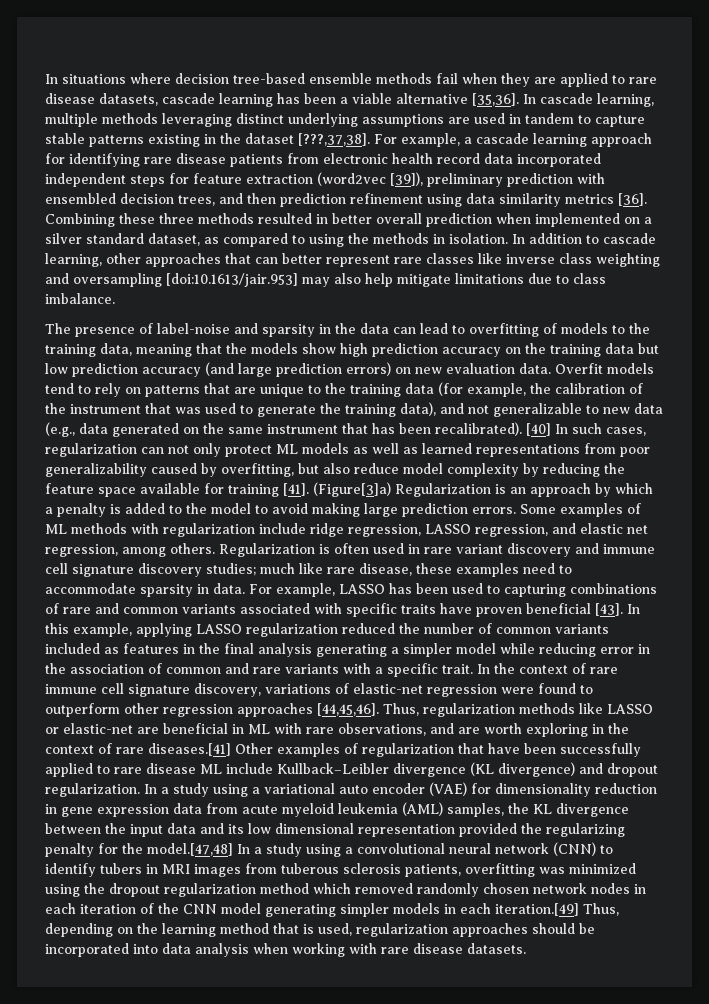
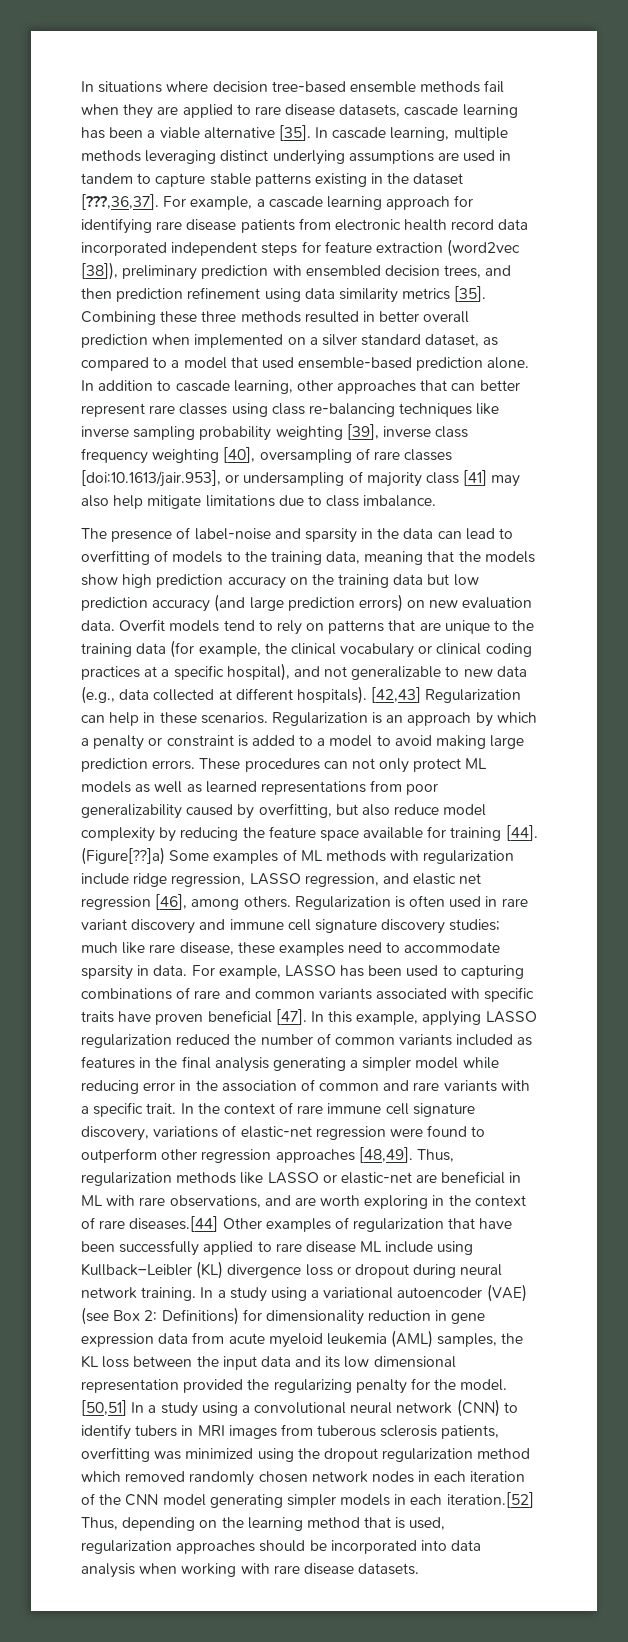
- In situations where decision tree-based ensemble methods fail when they are applied to rare disease datasets, cascade learning has been a viable alternative [35,36].
+ In situations where decision tree-based ensemble methods fail when they are applied to rare disease datasets, cascade learning has been a viable alternative [35].
- In cascade learning, multiple methods leveraging distinct underlying assumptions are used in tandem to capture stable patterns existing in the dataset [???,37,38].
+ In cascade learning, multiple methods leveraging distinct underlying assumptions are used in tandem to capture stable patterns existing in the dataset [???,36,37].
- For example, a cascade learning approach for identifying rare disease patients from electronic health record data incorporated independent steps for feature extraction (word2vec [39]), preliminary prediction with ensembled decision trees, and then prediction refinement using data similarity metrics [36].
+ For example, a cascade learning approach for identifying rare disease patients from electronic health record data incorporated independent steps for feature extraction (word2vec [38]), preliminary prediction with ensembled decision trees, and then prediction refinement using data similarity metrics [35].
- Combining these three methods resulted in better overall prediction when implemented on a silver standard dataset, as compared to using the methods in isolation.
+ Combining these three methods resulted in better overall prediction when implemented on a silver standard dataset, as compared to a model that used ensemble-based prediction alone.
- In addition to cascade learning, other approaches that can better represent rare classes like inverse class weighting and oversampling [doi:10.1613/jair.953] may also help mitigate limitations due to class imbalance.
+ In addition to cascade learning, other approaches that can better represent rare classes using class re-balancing techniques like inverse sampling probability weighting [39], inverse class frequency weighting [40], oversampling of rare classes [doi:10.1613/jair.953], or undersampling of majority class [41] may also help mitigate limitations due to class imbalance.
- Overfit models tend to rely on patterns that are unique to the training data (for example, the calibration of the instrument that was used to generate the training data), and not generalizable to new data (e.g., data generated on the same instrument that has been recalibrated). [40] In such cases, regularization can not only protect ML models as well as learned representations from poor generalizability caused by overfitting, but also reduce model complexity by reducing the feature space available for training [41]. (Figure[3]a) Regularization is an approach by which a penalty is added to the model to avoid making large prediction errors. Some examples of ML methods with regularization include ridge regression, LASSO regression, and elastic net regression, among others.
+ Overfit models tend to rely on patterns that are unique to the training data (for example, the clinical vocabulary or clinical coding practices at a specific hospital), and not generalizable to new data (e.g., data collected at different hospitals). [42,43] Regularization can help in these scenarios. Regularization is an approach by which a penalty or constraint is added to a model to avoid making large prediction errors. These procedures can not only protect ML models as well as learned representations from poor generalizability caused by overfitting, but also reduce model complexity by reducing the feature space available for training [44]. (Figure[??]a) Some examples of ML methods with regularization include ridge regression, LASSO regression, and elastic net regression [46], among others.
- For example, LASSO has been used to capturing combinations of rare and common variants associated with specific traits have proven beneficial [43].
+ For example, LASSO has been used to capturing combinations of rare and common variants associated with specific traits have proven beneficial [47].
- In the context of rare immune cell signature discovery, variations of elastic-net regression were found to outperform other regression approaches [44,45,46].
+ In the context of rare immune cell signature discovery, variations of elastic-net regression were found to outperform other regression approaches [48,49].
- Thus, regularization methods like LASSO or elastic-net are beneficial in ML with rare observations, and are worth exploring in the context of rare diseases.[41] Other examples of regularization that have been successfully applied to rare disease ML include Kullback–Leibler divergence (KL divergence) and dropout regularization.
+ Thus, regularization methods like LASSO or elastic-net are beneficial in ML with rare observations, and are worth exploring in the context of rare diseases.[44] Other examples of regularization that have been successfully applied to rare disease ML include using Kullback–Leibler (KL) divergence loss or dropout during neural network training.
- In a study using a variational auto encoder (VAE) for dimensionality reduction in gene expression data from acute myeloid leukemia (AML) samples, the KL divergence between the input data and its low dimensional representation provided the regularizing penalty for the model.[47,48] In a study using a convolutional neural network (CNN) to identify tubers in MRI images from tuberous sclerosis patients, overfitting was minimized using the dropout regularization method which removed randomly chosen network nodes in each iteration of the CNN model generating simpler models in each iteration.[49] Thus, depending on the learning method that is used, regularization approaches should be incorporated into data analysis when working with rare disease datasets.
+ In a study using a variational autoencoder (VAE) (see Box 2: Definitions) for dimensionality reduction in gene expression data from acute myeloid leukemia (AML) samples, the KL loss between the input data and its low dimensional representation provided the regularizing penalty for the model. [50,51] In a study using a convolutional neural network (CNN) to identify tubers in MRI images from tuberous sclerosis patients, overfitting was minimized using the dropout regularization method which removed randomly chosen network nodes in each iteration of the CNN model generating simpler models in each iteration.[52] Thus, depending on the learning method that is used, regularization approaches should be incorporated into data analysis when working with rare disease datasets.

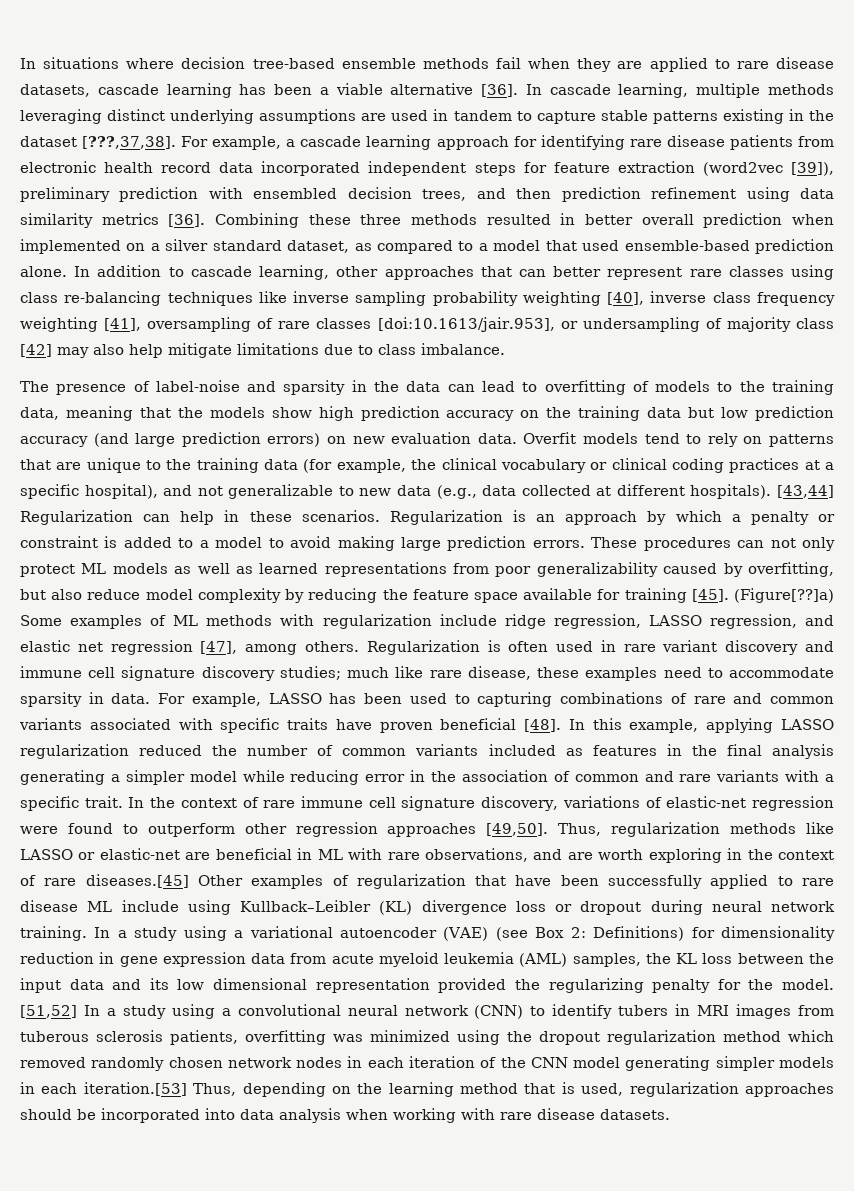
- In situations where decision tree-based ensemble methods fail when they are applied to rare disease datasets, cascade learning has been a viable alternative [35].
+ In situations where decision tree-based ensemble methods fail when they are applied to rare disease datasets, cascade learning has been a viable alternative [36].
- In cascade learning, multiple methods leveraging distinct underlying assumptions are used in tandem to capture stable patterns existing in the dataset [???,36,37].
+ In cascade learning, multiple methods leveraging distinct underlying assumptions are used in tandem to capture stable patterns existing in the dataset [???,37,38].
- For example, a cascade learning approach for identifying rare disease patients from electronic health record data incorporated independent steps for feature extraction (word2vec [38]), preliminary prediction with ensembled decision trees, and then prediction refinement using data similarity metrics [35].
+ For example, a cascade learning approach for identifying rare disease patients from electronic health record data incorporated independent steps for feature extraction (word2vec [39]), preliminary prediction with ensembled decision trees, and then prediction refinement using data similarity metrics [36].
- In addition to cascade learning, other approaches that can better represent rare classes using class re-balancing techniques like inverse sampling probability weighting [39], inverse class frequency weighting [40], oversampling of rare classes [doi:10.1613/jair.953], or undersampling of majority class [41] may also help mitigate limitations due to class imbalance.
+ In addition to cascade learning, other approaches that can better represent rare classes using class re-balancing techniques like inverse sampling probability weighting [40], inverse class frequency weighting [41], oversampling of rare classes [doi:10.1613/jair.953], or undersampling of majority class [42] may also help mitigate limitations due to class imbalance.
- [42,43] Regularization can help in these scenarios.
+ [43,44] Regularization can help in these scenarios.
- These procedures can not only protect ML models as well as learned representations from poor generalizability caused by overfitting, but also reduce model complexity by reducing the feature space available for training [44].
+ These procedures can not only protect ML models as well as learned representations from poor generalizability caused by overfitting, but also reduce model complexity by reducing the feature space available for training [45].
- (Figure[??]a) Some examples of ML methods with regularization include ridge regression, LASSO regression, and elastic net regression [46], among others.
+ (Figure[??]a) Some examples of ML methods with regularization include ridge regression, LASSO regression, and elastic net regression [47], among others.
- For example, LASSO has been used to capturing combinations of rare and common variants associated with specific traits have proven beneficial [47].
+ For example, LASSO has been used to capturing combinations of rare and common variants associated with specific traits have proven beneficial [48].
- In the context of rare immune cell signature discovery, variations of elastic-net regression were found to outperform other regression approaches [48,49].
+ In the context of rare immune cell signature discovery, variations of elastic-net regression were found to outperform other regression approaches [49,50].
- Thus, regularization methods like LASSO or elastic-net are beneficial in ML with rare observations, and are worth exploring in the context of rare diseases.[44] Other examples of regularization that have been successfully applied to rare disease ML include using Kullback–Leibler (KL) divergence loss or dropout during neural network training.
+ Thus, regularization methods like LASSO or elastic-net are beneficial in ML with rare observations, and are worth exploring in the context of rare diseases.[45] Other examples of regularization that have been successfully applied to rare disease ML include using Kullback–Leibler (KL) divergence loss or dropout during neural network training.
- [50,51] In a study using a convolutional neural network (CNN) to identify tubers in MRI images from tuberous sclerosis patients, overfitting was minimized using the dropout regularization method which removed randomly chosen network nodes in each iteration of the CNN model generating simpler models in each iteration.[52] Thus, depending on the learning method that is used, regularization approaches should be incorporated into data analysis when working with rare disease datasets.
+ [51,52] In a study using a convolutional neural network (CNN) to identify tubers in MRI images from tuberous sclerosis patients, overfitting was minimized using the dropout regularization method which removed randomly chosen network nodes in each iteration of the CNN model generating simpler models in each iteration.[53] Thus, depending on the learning method that is used, regularization approaches should be incorporated into data analysis when working with rare disease datasets.

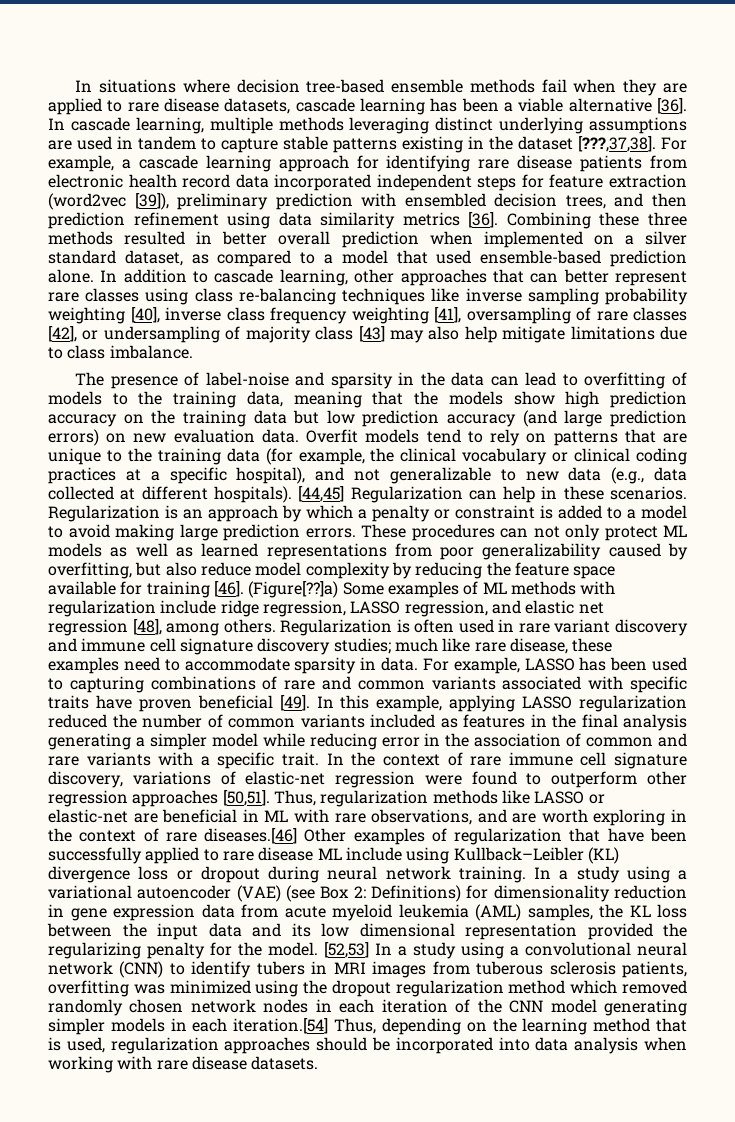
- In addition to cascade learning, other approaches that can better represent rare classes using class re-balancing techniques like inverse sampling probability weighting [40], inverse class frequency weighting [41], oversampling of rare classes [doi:10.1613/jair.953], or undersampling of majority class [42] may also help mitigate limitations due to class imbalance.
+ In addition to cascade learning, other approaches that can better represent rare classes using class re-balancing techniques like inverse sampling probability weighting [40], inverse class frequency weighting [41], oversampling of rare classes [42], or undersampling of majority class [43] may also help mitigate limitations due to class imbalance.
- [43,44] Regularization can help in these scenarios.
+ [44,45] Regularization can help in these scenarios.
- These procedures can not only protect ML models as well as learned representations from poor generalizability caused by overfitting, but also reduce model complexity by reducing the feature space available for training [45].
+ These procedures can not only protect ML models as well as learned representations from poor generalizability caused by overfitting, but also reduce model complexity by reducing the feature space available for training [46].
- (Figure[??]a) Some examples of ML methods with regularization include ridge regression, LASSO regression, and elastic net regression [47], among others.
+ (Figure[??]a) Some examples of ML methods with regularization include ridge regression, LASSO regression, and elastic net regression [48], among others.
- For example, LASSO has been used to capturing combinations of rare and common variants associated with specific traits have proven beneficial [48].
+ For example, LASSO has been used to capturing combinations of rare and common variants associated with specific traits have proven beneficial [49].
- In the context of rare immune cell signature discovery, variations of elastic-net regression were found to outperform other regression approaches [49,50].
+ In the context of rare immune cell signature discovery, variations of elastic-net regression were found to outperform other regression approaches [50,51].
- Thus, regularization methods like LASSO or elastic-net are beneficial in ML with rare observations, and are worth exploring in the context of rare diseases.[45] Other examples of regularization that have been successfully applied to rare disease ML include using Kullback–Leibler (KL) divergence loss or dropout during neural network training.
+ Thus, regularization methods like LASSO or elastic-net are beneficial in ML with rare observations, and are worth exploring in the context of rare diseases.[46] Other examples of regularization that have been successfully applied to rare disease ML include using Kullback–Leibler (KL) divergence loss or dropout during neural network training.
- [51,52] In a study using a convolutional neural network (CNN) to identify tubers in MRI images from tuberous sclerosis patients, overfitting was minimized using the dropout regularization method which removed randomly chosen network nodes in each iteration of the CNN model generating simpler models in each iteration.[53] Thus, depending on the learning method that is used, regularization approaches should be incorporated into data analysis when working with rare disease datasets.
+ [52,53] In a study using a convolutional neural network (CNN) to identify tubers in MRI images from tuberous sclerosis patients, overfitting was minimized using the dropout regularization method which removed randomly chosen network nodes in each iteration of the CNN model generating simpler models in each iteration.[54] Thus, depending on the learning method that is used, regularization approaches should be incorporated into data analysis when working with rare disease datasets.

